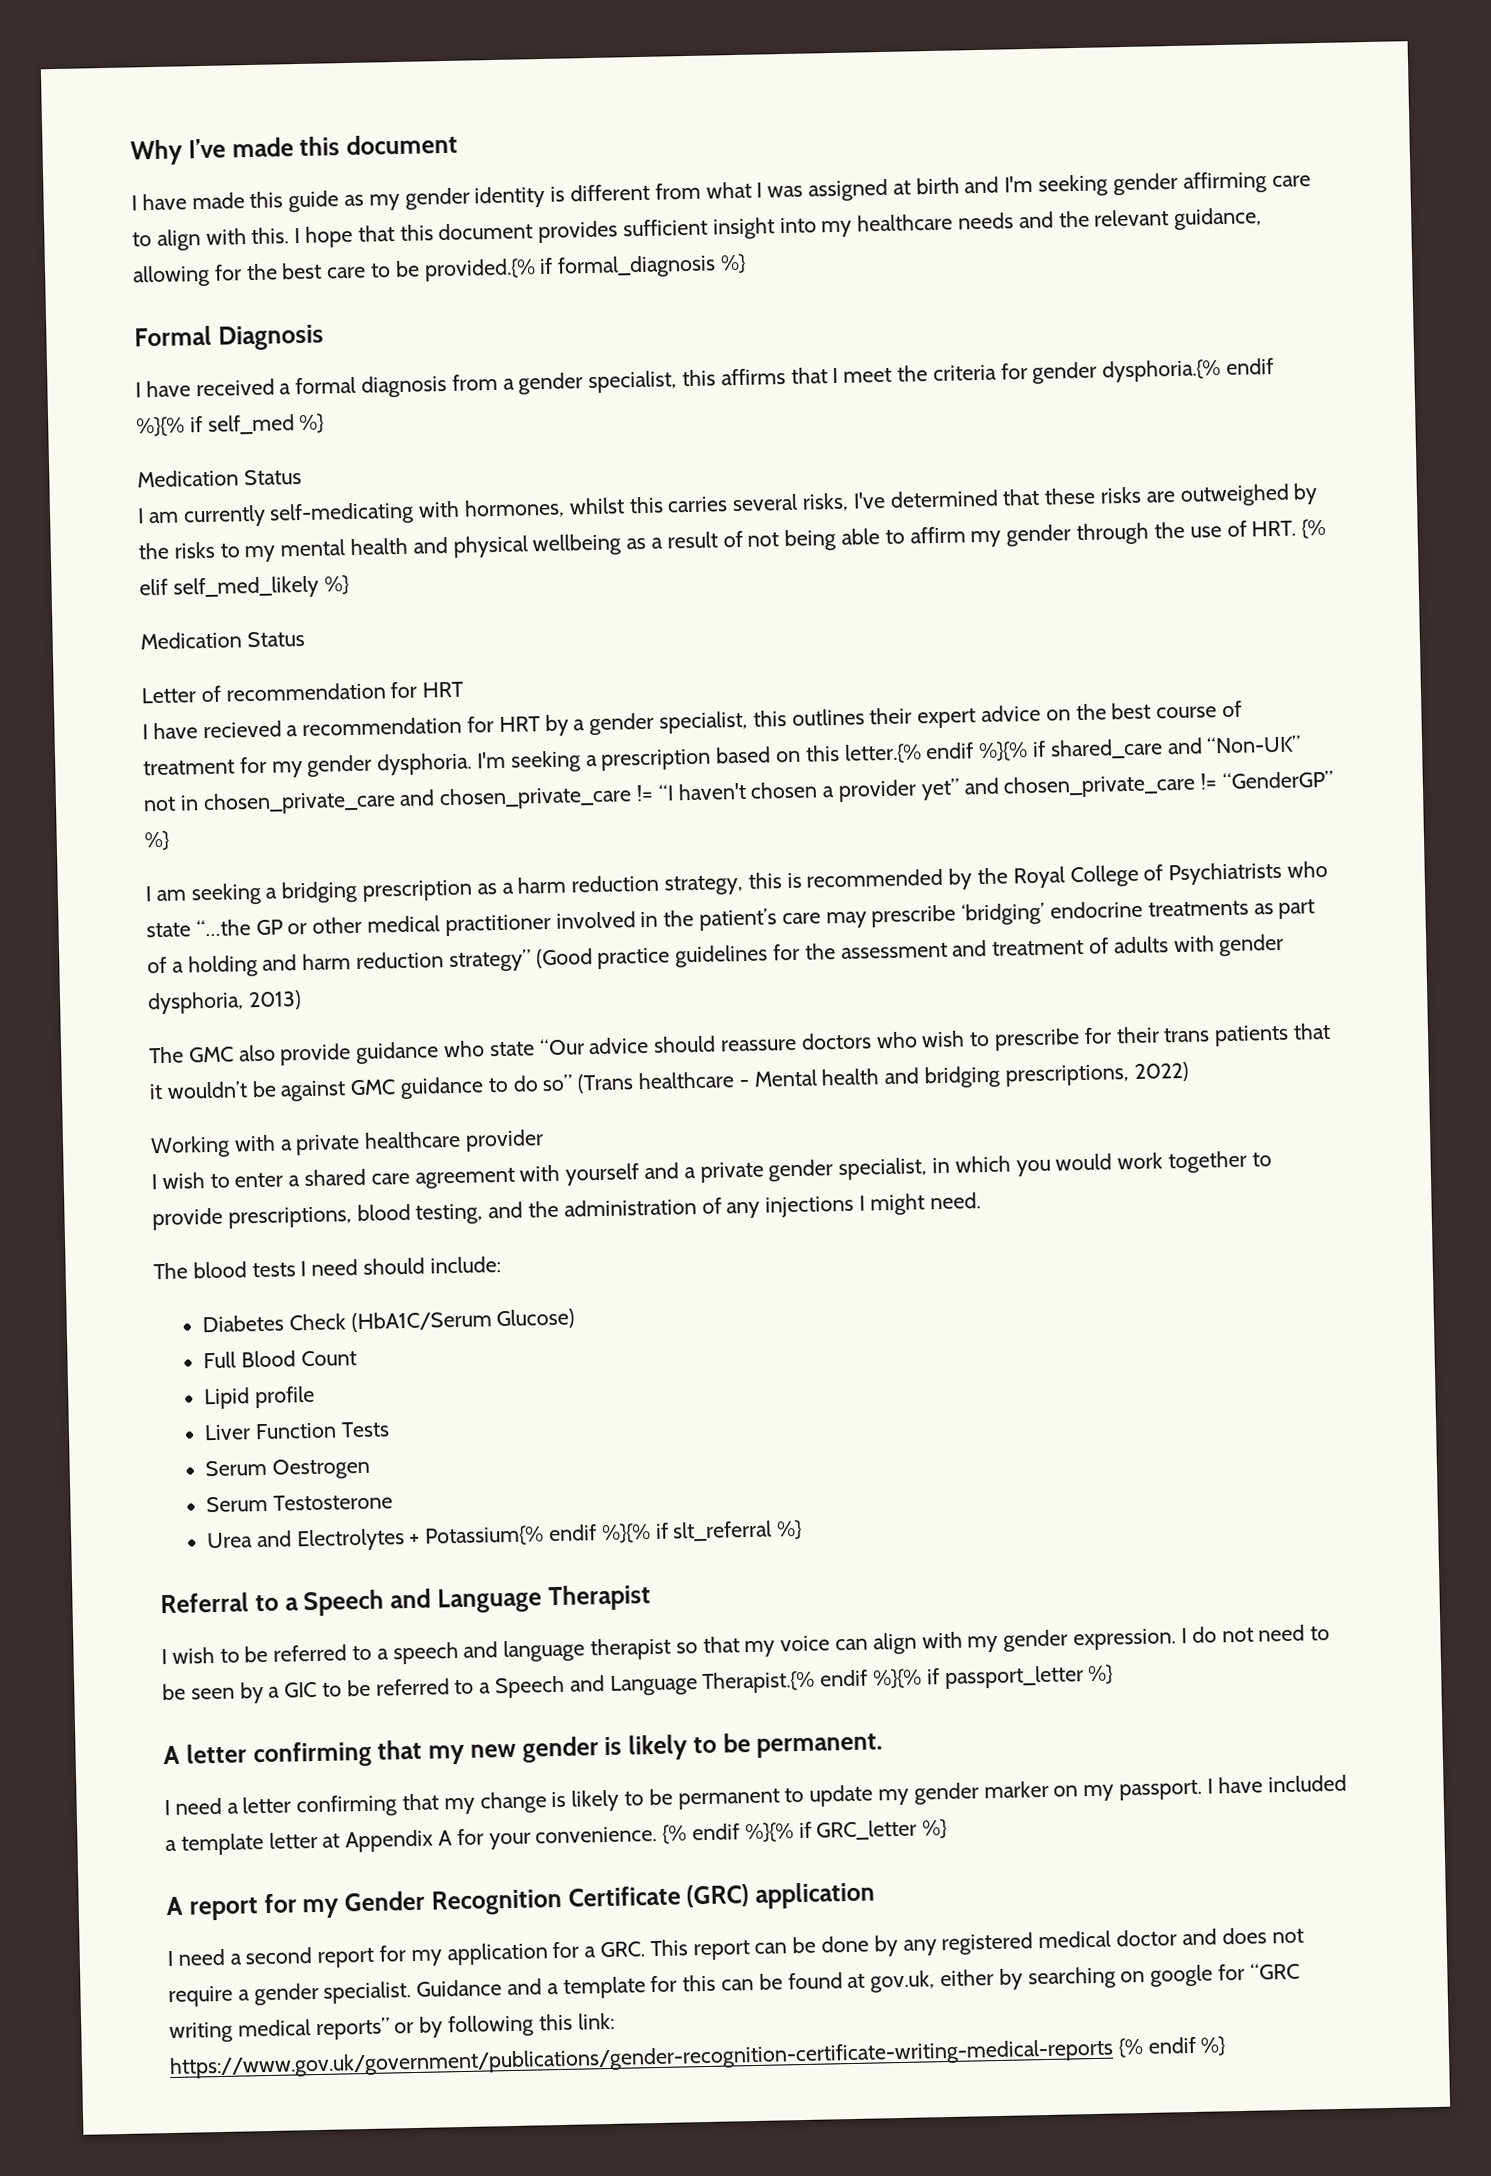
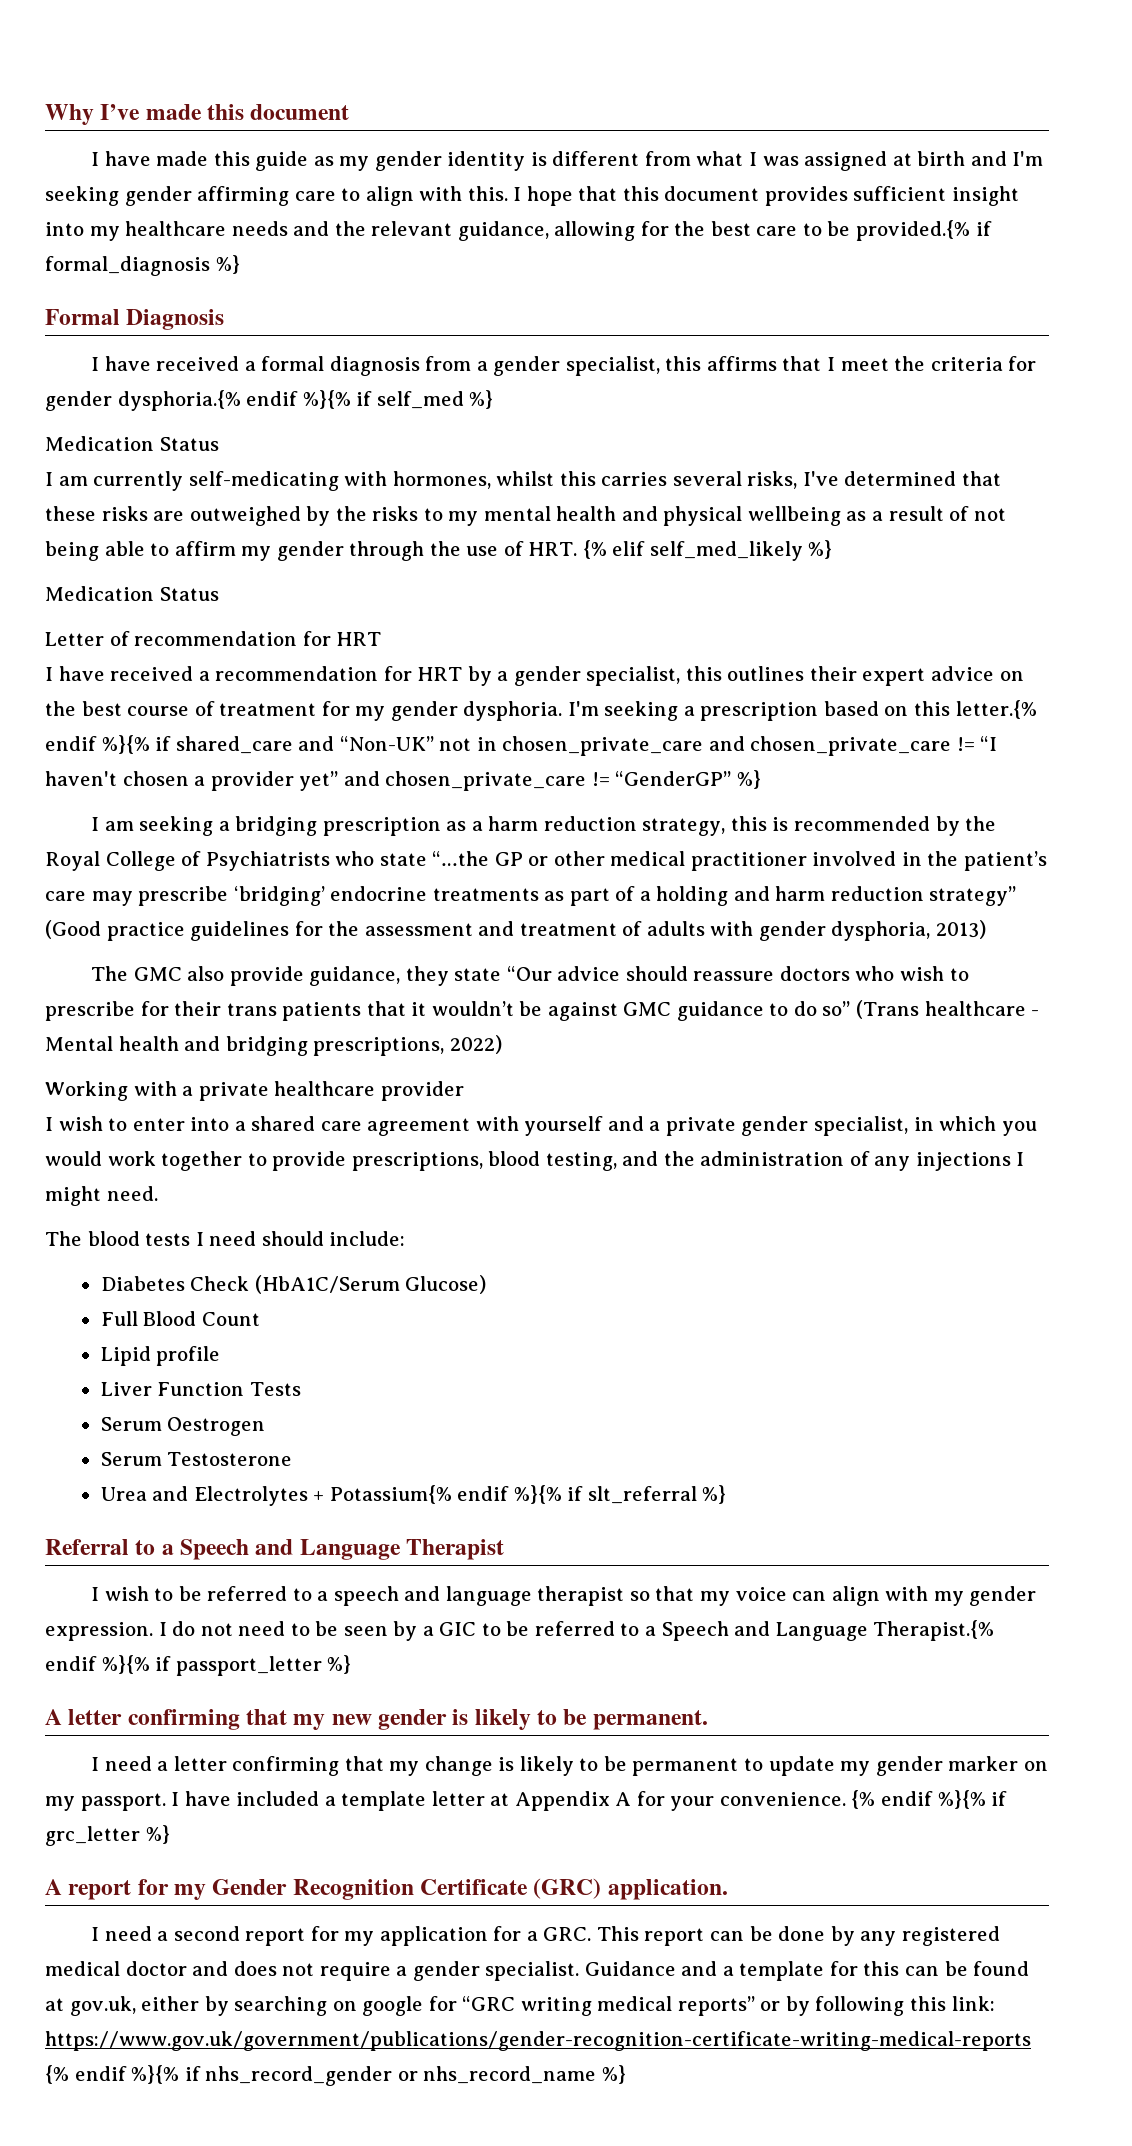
- I have recieved a recommendation for HRT by a gender specialist, this outlines their expert advice on the best course of treatment for my gender dysphoria.
+ I have received a recommendation for HRT by a gender specialist, this outlines their expert advice on the best course of treatment for my gender dysphoria.
- The GMC also provide guidance who state “Our advice should reassure doctors who wish to prescribe for their trans patients that it wouldn’t be against GMC guidance to do so” (Trans healthcare - Mental health and bridging prescriptions, 2022)
+ The GMC also provide guidance, they state “Our advice should reassure doctors who wish to prescribe for their trans patients that it wouldn’t be against GMC guidance to do so” (Trans healthcare - Mental health and bridging prescriptions, 2022)
- I wish to enter a shared care agreement with yourself and a private gender specialist, in which you would work together to provide prescriptions, blood testing, and the administration of any injections I might need.
+ I wish to enter into a shared care agreement with yourself and a private gender specialist, in which you would work together to provide prescriptions, blood testing, and the administration of any injections I might need.
- {% endif %}{% if GRC_letter %}
+ {% endif %}{% if grc_letter %}
- A report for my Gender Recognition Certificate (GRC) application
+ A report for my Gender Recognition Certificate (GRC) application.
- Guidance and a template for this can be found at gov.uk, either by searching on google for “GRC writing medical reports” or by following this link: https://www.gov.uk/government/publications/gender-recognition-certificate-writing-medical-reports {% endif %}
+ Guidance and a template for this can be found at gov.uk, either by searching on google for “GRC writing medical reports” or by following this link: https://www.gov.uk/government/publications/gender-recognition-certificate-writing-medical-reports {% endif %}{% if nhs_record_gender or nhs_record_name %}

